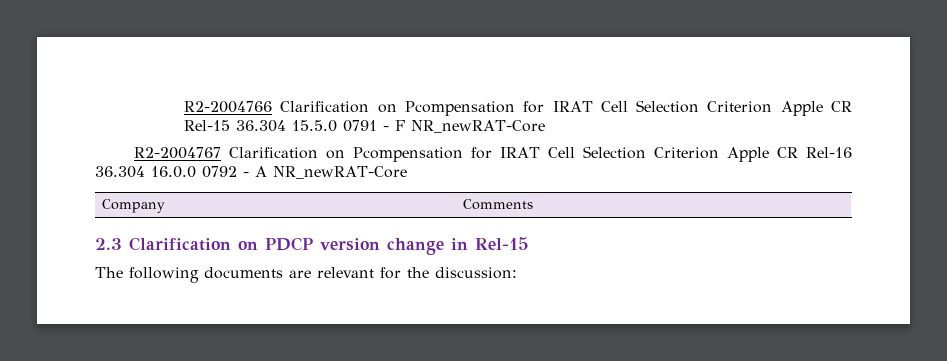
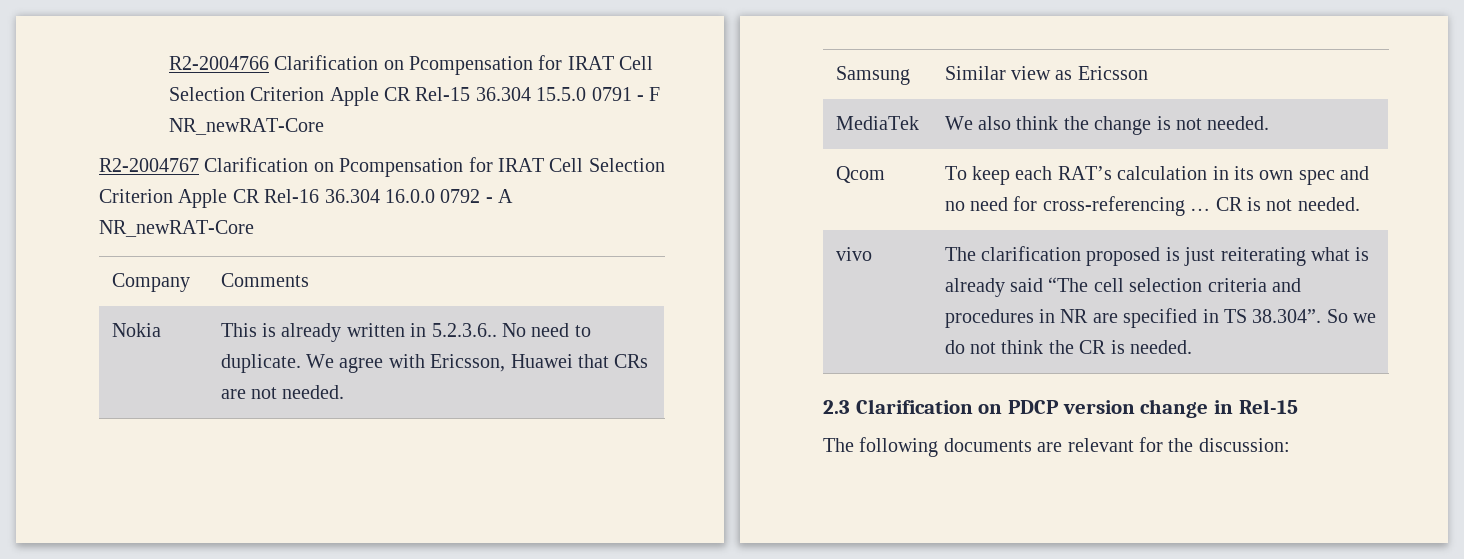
+ Nokia | This is already written in 5.2.3.6.. No need to duplicate. We agree with Ericsson, Huawei that CRs are not needed.
+ Samsung | Similar view as Ericsson
+ MediaTek | We also think the change is not needed.
+ Qcom | To keep each RAT’s calculation in its own spec and no need for cross-referencing … CR is not needed.
+ vivo | The clarification proposed is just reiterating what is already said “The cell selection criteria and procedures in NR are specified in TS 38.304”. So we do not think the CR is needed.

